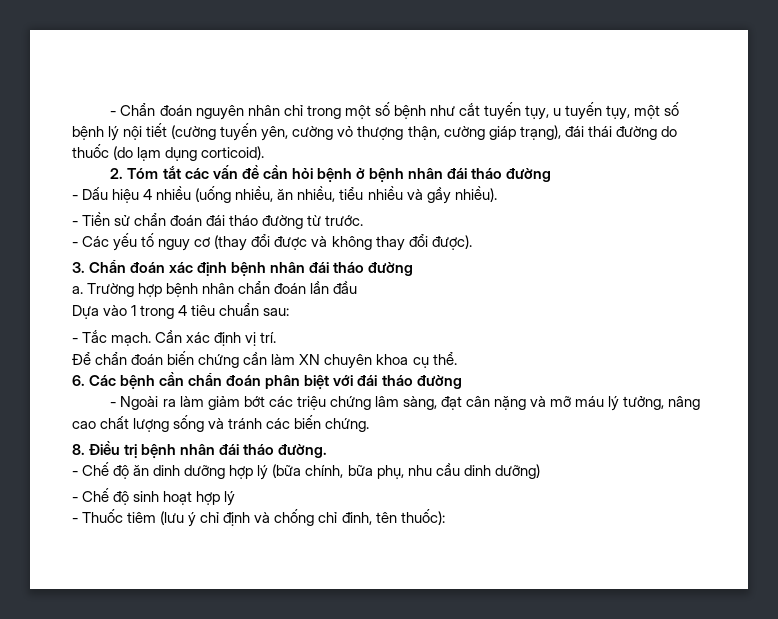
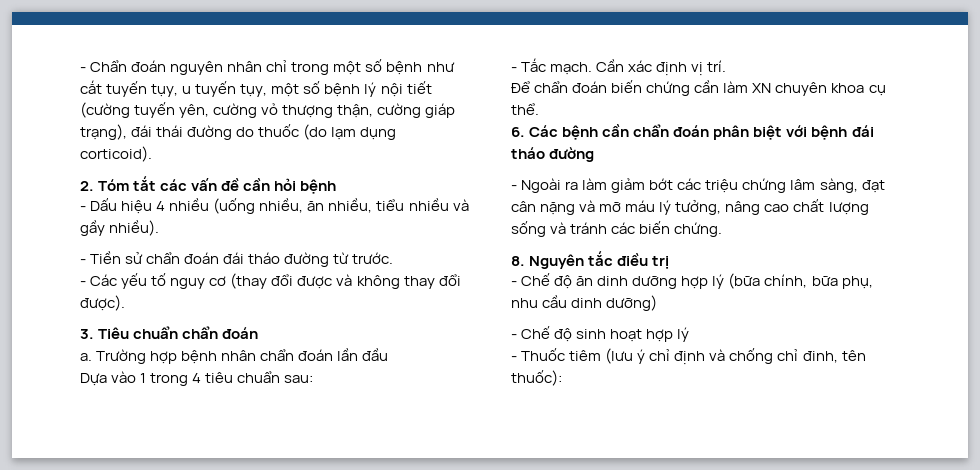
- 2. Tóm tắt các vấn đề cần hỏi bệnh ở bệnh nhân đái tháo đường
+ 2. Tóm tắt các vấn đề cần hỏi bệnh
- 3. Chẩn đoán xác định bệnh nhân đái tháo đường
+ 3. Tiêu chuẩn chẩn đoán
- 6. Các bệnh cần chẩn đoán phân biệt với đái tháo đường
+ 6. Các bệnh cần chẩn đoán phân biệt với bệnh đái tháo đường
- 8. Điều trị bệnh nhân đái tháo đường.
+ 8. Nguyên tắc điều trị

